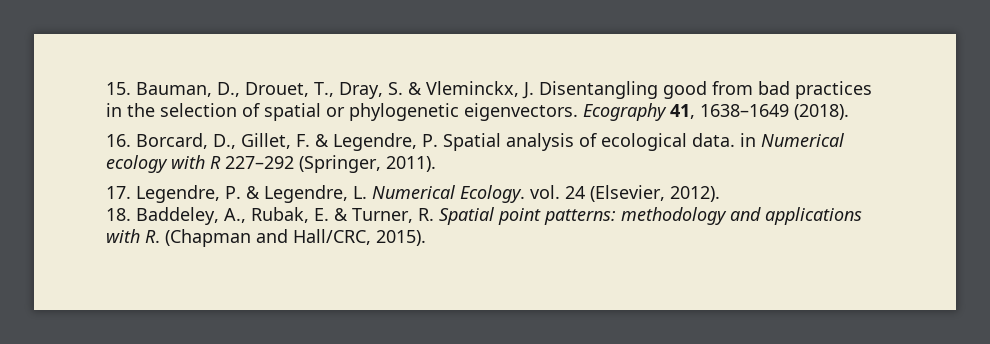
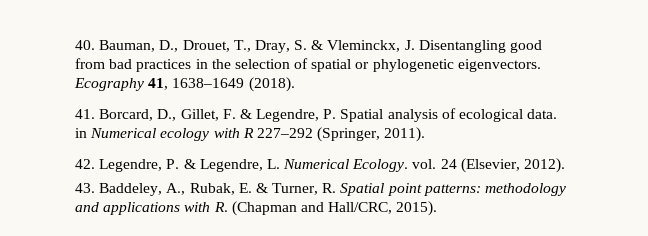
- 15. Bauman, D., Drouet, T., Dray, S. & Vleminckx, J. Disentangling good from bad practices in the selection of spatial or phylogenetic eigenvectors.
+ 40. Bauman, D., Drouet, T., Dray, S. & Vleminckx, J. Disentangling good from bad practices in the selection of spatial or phylogenetic eigenvectors.
- 16. Borcard, D., Gillet, F. & Legendre, P. Spatial analysis of ecological data. in Numerical ecology with R 227–292 (Springer, 2011).
+ 41. Borcard, D., Gillet, F. & Legendre, P. Spatial analysis of ecological data. in Numerical ecology with R 227–292 (Springer, 2011).
- 17. Legendre, P. & Legendre, L. Numerical Ecology. vol. 24 (Elsevier, 2012).
+ 42. Legendre, P. & Legendre, L. Numerical Ecology. vol. 24 (Elsevier, 2012).
- 18. Baddeley, A., Rubak, E. & Turner, R. Spatial point patterns: methodology and applications with R. (Chapman and Hall/CRC, 2015).
+ 43. Baddeley, A., Rubak, E. & Turner, R. Spatial point patterns: methodology and applications with R. (Chapman and Hall/CRC, 2015).

